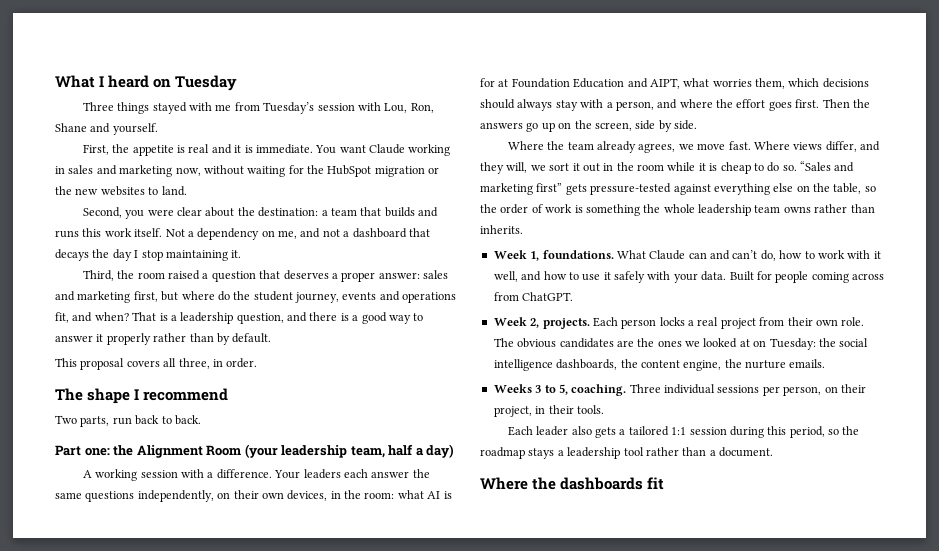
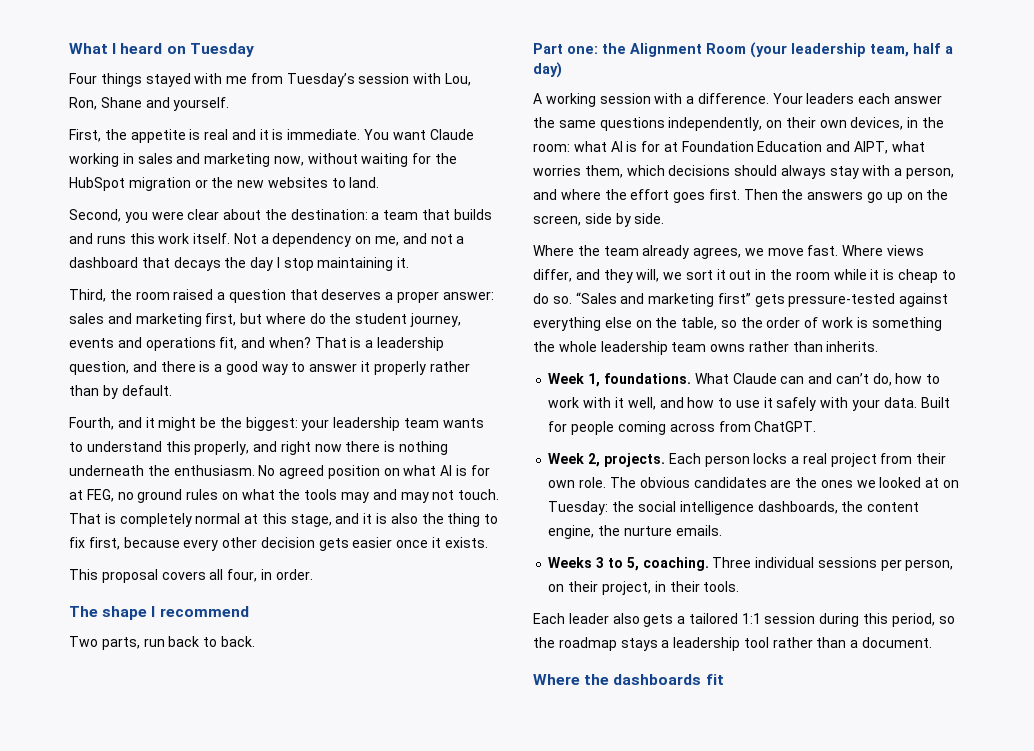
- Three things stayed with me from Tuesday’s session with Lou, Ron, Shane and yourself.
+ Four things stayed with me from Tuesday’s session with Lou, Ron, Shane and yourself.
+ Fourth, and it might be the biggest: your leadership team wants to understand this properly, and right now there is nothing underneath the enthusiasm. No agreed position on what AI is for at FEG, no ground rules on what the tools may and may not touch. That is completely normal at this stage, and it is also the thing to fix first, because every other decision gets easier once it exists.
- This proposal covers all three, in order.
+ This proposal covers all four, in order.

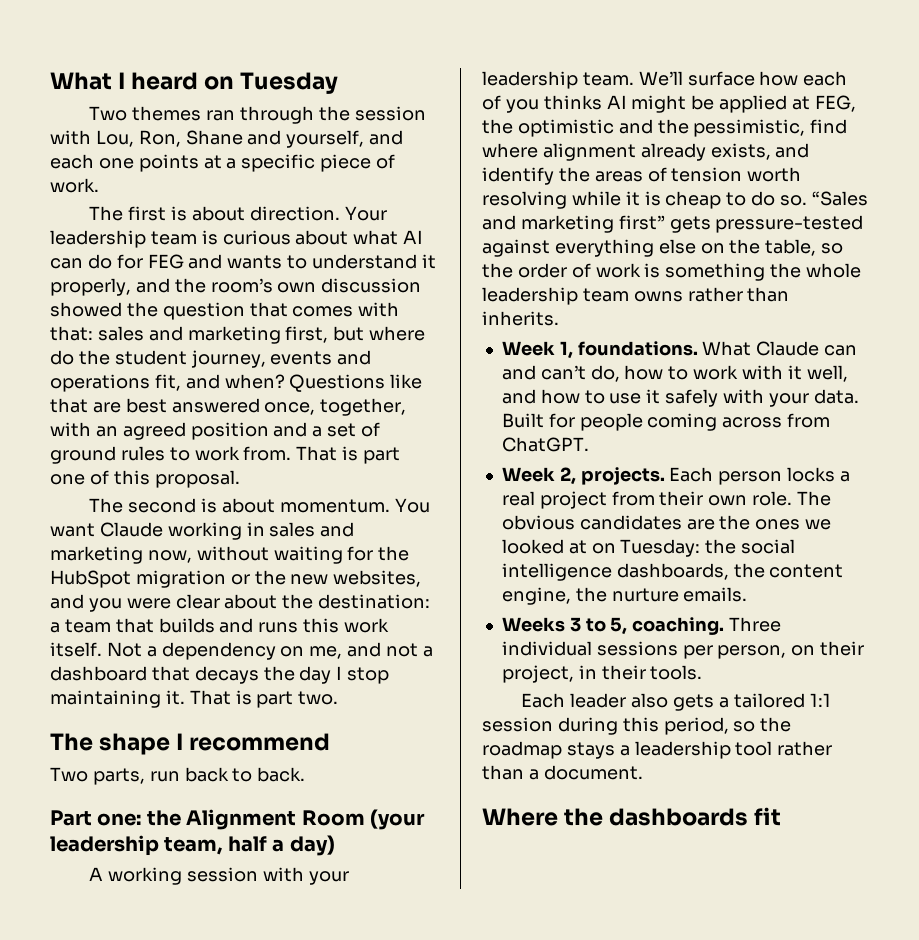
- Four things stayed with me from Tuesday’s session with Lou, Ron, Shane and yourself.
- First, the appetite is real and it is immediate.
+ Two themes ran through the session with Lou, Ron, Shane and yourself, and each one points at a specific piece of work.
+ The first is about direction. Your leadership team is curious about what AI can do for FEG and wants to understand it properly, and the room’s own discussion showed the question that comes with that: sales and marketing first, but where do the student journey, events and operations fit, and when? Questions like that are best answered once, together, with an agreed position and a set of ground rules to work from. That is part one of this proposal.
+ The second is about momentum.
- You want Claude working in sales and marketing now, without waiting for the HubSpot migration or the new websites to land.
- Second, you were clear about the destination: a team that builds and runs this work itself.
+ You want Claude working in sales and marketing now, without waiting for the HubSpot migration or the new websites, and you were clear about the destination: a team that builds and runs this work itself.
- Not a dependency on me, and not a dashboard that decays the day I stop maintaining it.
- Third, the room raised a question that deserves a proper answer: sales and marketing first, but where do the student journey, events and operations fit, and when? That is a leadership question, and there is a good way to answer it properly rather than by default.
- Fourth, and it might be the biggest: your leadership team wants to understand this properly, and right now there is nothing underneath the enthusiasm. No agreed position on what AI is for at FEG, no ground rules on what the tools may and may not touch. That is completely normal at this stage, and it is also the thing to fix first, because every other decision gets easier once it exists.
- This proposal covers all four, in order.
+ Not a dependency on me, and not a dashboard that decays the day I stop maintaining it. That is part two.
- A working session with a difference. Your leaders each answer the same questions independently, on their own devices, in the room: what AI is for at Foundation Education and AIPT, what worries them, which decisions should always stay with a person, and where the effort goes first. Then the answers go up on the screen, side by side.
- Where the team already agrees, we move fast. Where views differ, and they will, we sort it out in the room while it is cheap to do so.
+ A working session with your leadership team. We’ll surface how each of you thinks AI might be applied at FEG, the optimistic and the pessimistic, find where alignment already exists, and identify the areas of tension worth resolving while it is cheap to do so.

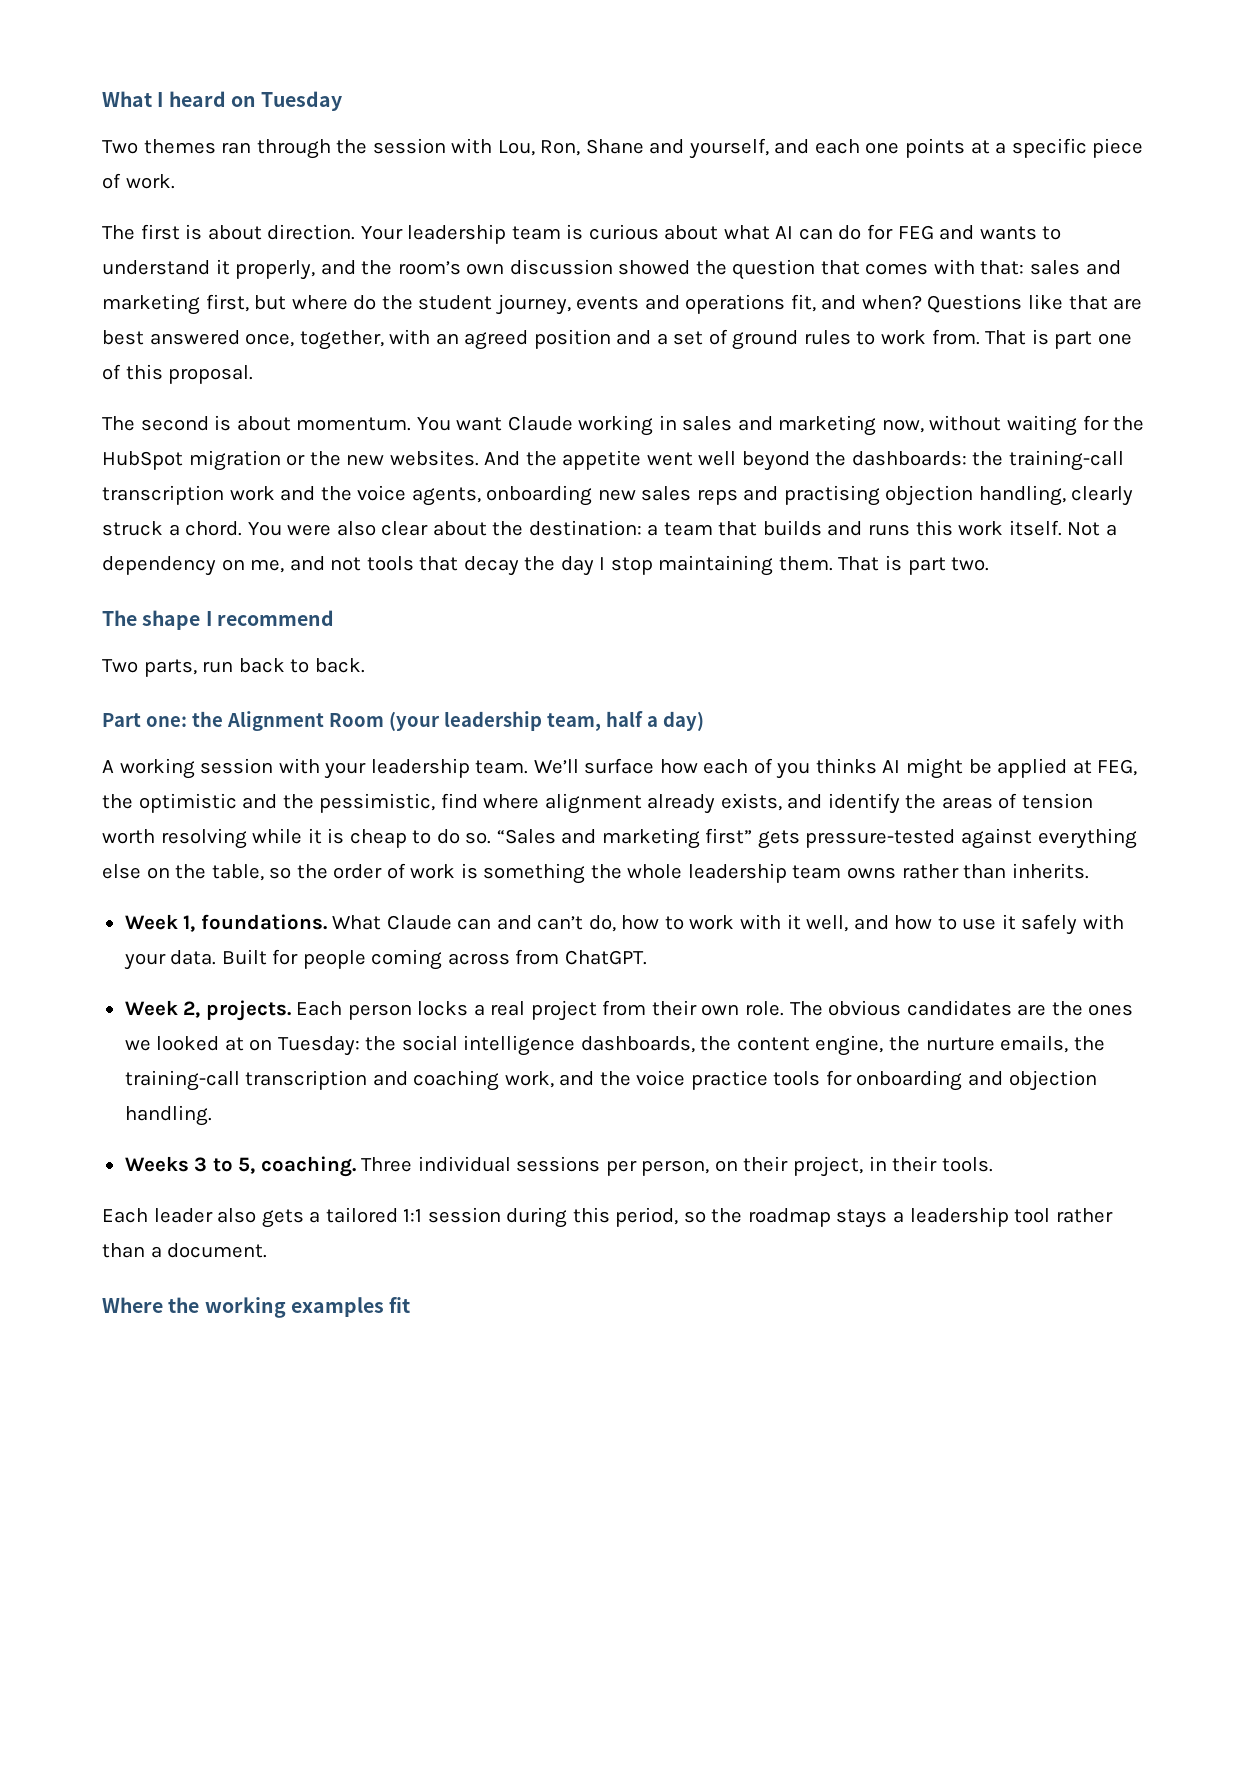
- You want Claude working in sales and marketing now, without waiting for the HubSpot migration or the new websites, and you were clear about the destination: a team that builds and runs this work itself.
+ You want Claude working in sales and marketing now, without waiting for the HubSpot migration or the new websites. And the appetite went well beyond the dashboards: the training-call transcription work and the voice agents, onboarding new sales reps and practising objection handling, clearly struck a chord. You were also clear about the destination: a team that builds and runs this work itself.
- Not a dependency on me, and not a dashboard that decays the day I stop maintaining it.
+ Not a dependency on me, and not tools that decay the day I stop maintaining them.
- The obvious candidates are the ones we looked at on Tuesday: the social intelligence dashboards, the content engine, the nurture emails.
+ The obvious candidates are the ones we looked at on Tuesday: the social intelligence dashboards, the content engine, the nurture emails, the training-call transcription and coaching work, and the voice practice tools for onboarding and objection handling.
- Where the dashboards fit
+ Where the working examples fit

